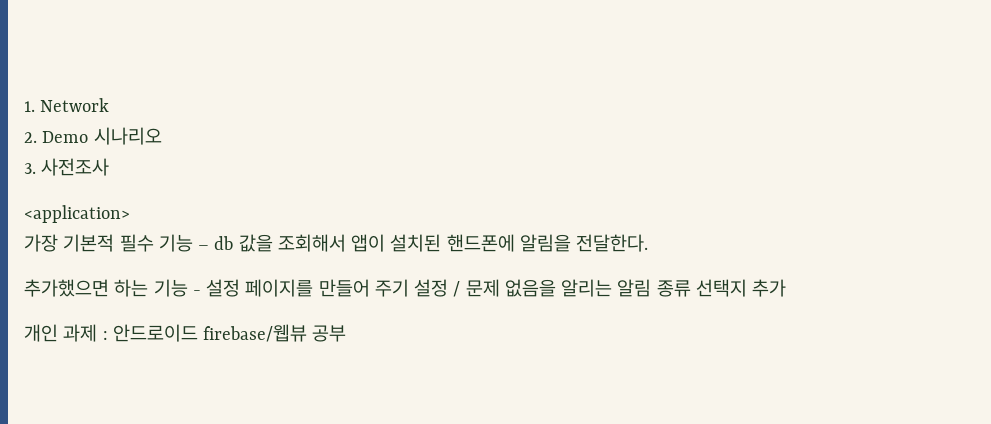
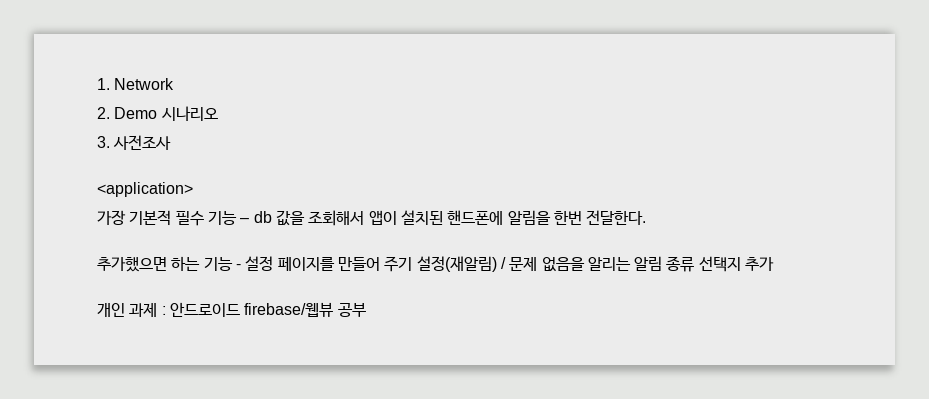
- 가장 기본적 필수 기능 – db 값을 조회해서 앱이 설치된 핸드폰에 알림을 전달한다.
+ 가장 기본적 필수 기능 – db 값을 조회해서 앱이 설치된 핸드폰에 알림을 한번 전달한다.
- 추가했으면 하는 기능 - 설정 페이지를 만들어 주기 설정 / 문제 없음을 알리는 알림 종류 선택지 추가
+ 추가했으면 하는 기능 - 설정 페이지를 만들어 주기 설정(재알림) / 문제 없음을 알리는 알림 종류 선택지 추가

